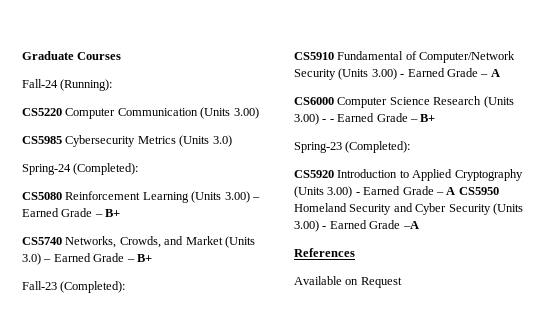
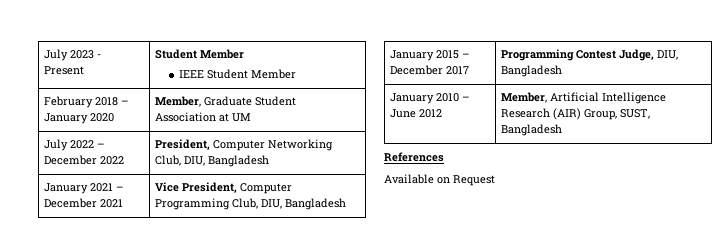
- Graduate Courses
- Fall-24 (Running):
- CS5220 Computer Communication (Units 3.00)
- CS5985 Cybersecurity Metrics (Units 3.0)
- Spring-24 (Completed):
- CS5080 Reinforcement Learning (Units 3.00) – Earned Grade – B+
- CS5740 Networks, Crowds, and Market (Units 3.0) – Earned Grade – B+
- Fall-23 (Completed):
- CS5910 Fundamental of Computer/Network Security (Units 3.00) - Earned Grade – A
- CS6000 Computer Science Research (Units 3.00) - - Earned Grade – B+
- Spring-23 (Completed):
- CS5920 Introduction to Applied Cryptography (Units 3.00) - Earned Grade – A CS5950 Homeland Security and Cyber Security (Units 3.00) - Earned Grade –A
+ July 2023 - Present | Student Member
+ IEEE Student Member
+ February 2018 – January 2020 | Member, Graduate Student Association at UM
+ July 2022 – December 2022 | President, Computer Networking Club, DIU, Bangladesh
+ January 2021 – December 2021 | Vice President, Computer Programming Club, DIU, Bangladesh
+ January 2015 – December 2017 | Programming Contest Judge, DIU, Bangladesh
+ January 2010 – June 2012 | Member, Artificial Intelligence Research (AIR) Group, SUST, Bangladesh

